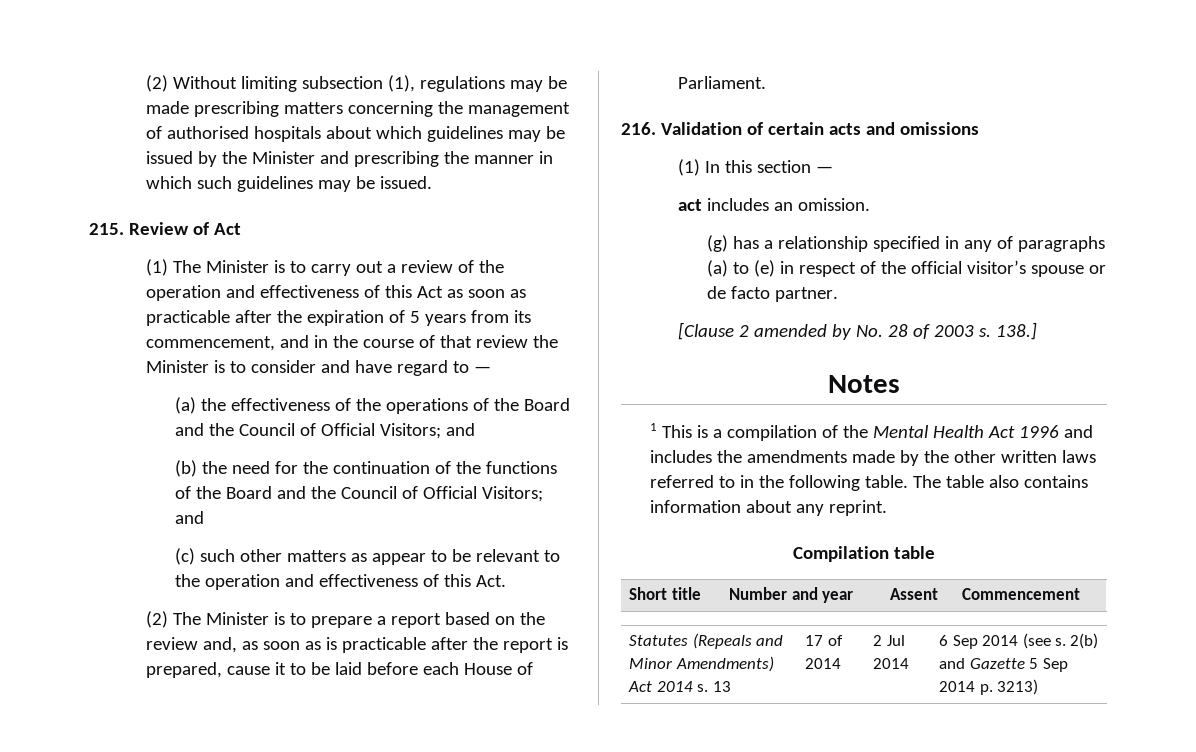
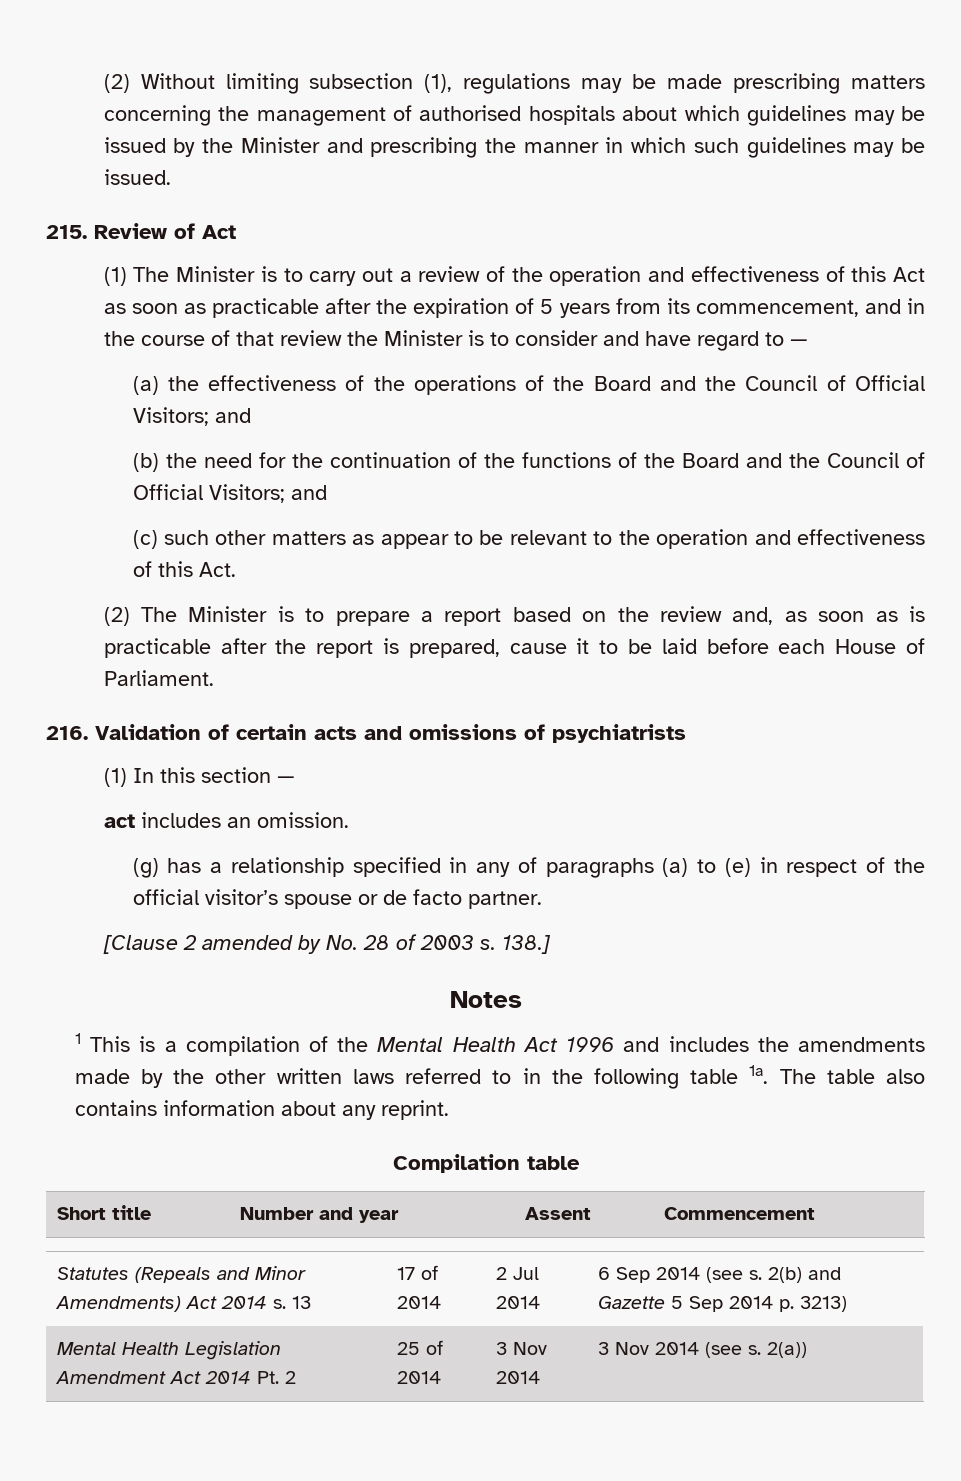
- 216. Validation of certain acts and omissions
+ 216. Validation of certain acts and omissions of psychiatrists
- 1 This is a compilation of the Mental Health Act 1996 and includes the amendments made by the other written laws referred to in the following table.
+ 1 This is a compilation of the Mental Health Act 1996 and includes the amendments made by the other written laws referred to in the following table 1a.
+ Mental Health Legislation Amendment Act 2014 Pt. 2 | 25 of 2014 | 3 Nov 2014 | 3 Nov 2014 (see s. 2(a))

